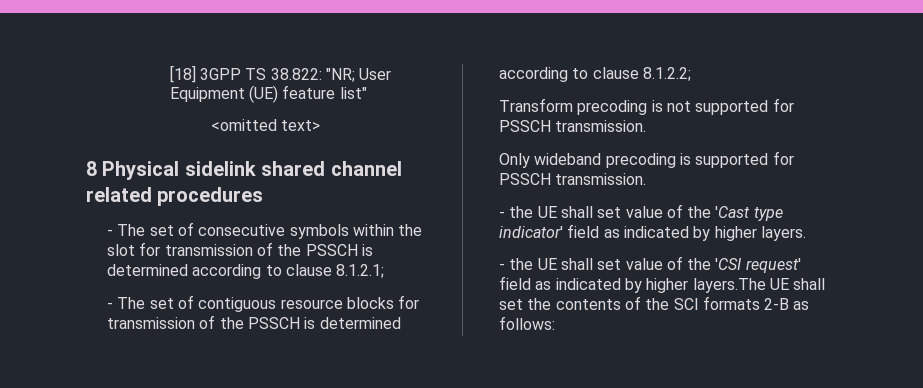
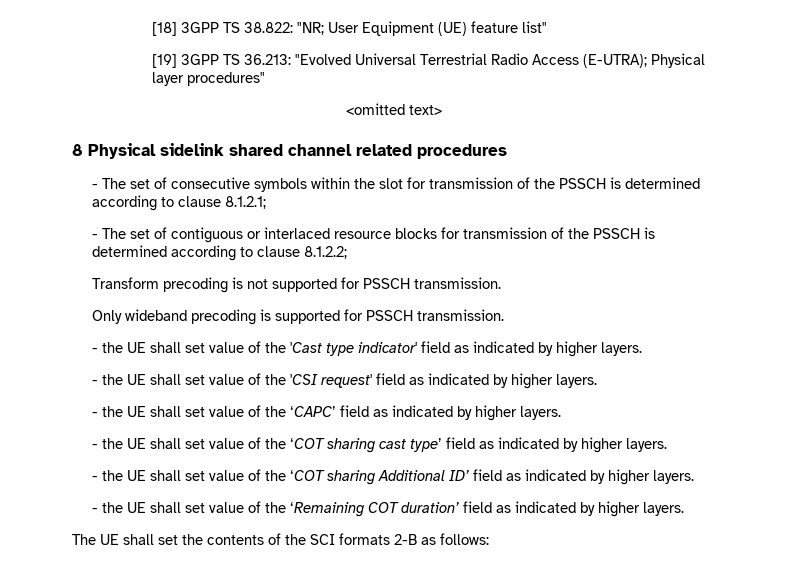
+ [19] 3GPP TS 36.213: "Evolved Universal Terrestrial Radio Access (E-UTRA); Physical layer procedures"
- - The set of contiguous resource blocks for transmission of the PSSCH is determined according to clause 8.1.2.2;
+ - The set of contiguous or interlaced resource blocks for transmission of the PSSCH is determined according to clause 8.1.2.2;
- - the UE shall set value of the 'CSI request' field as indicated by higher layers.The UE shall set the contents of the SCI formats 2-B as follows:
+ - the UE shall set value of the 'CSI request' field as indicated by higher layers.
+ - the UE shall set value of the ‘CAPC’ field as indicated by higher layers.
+ - the UE shall set value of the ‘COT sharing cast type’ field as indicated by higher layers.
+ - the UE shall set value of the ‘COT sharing Additional ID’ field as indicated by higher layers.
+ - the UE shall set value of the ‘Remaining COT duration’ field as indicated by higher layers.
+ The UE shall set the contents of the SCI formats 2-B as follows:

